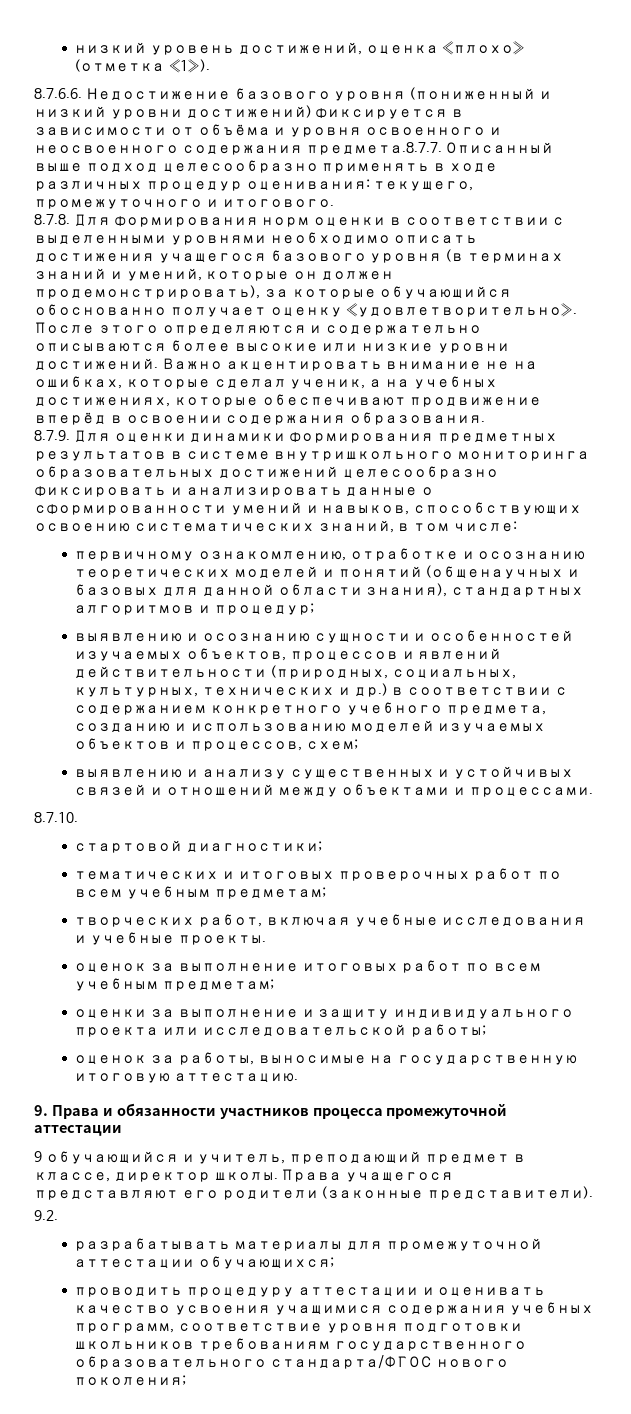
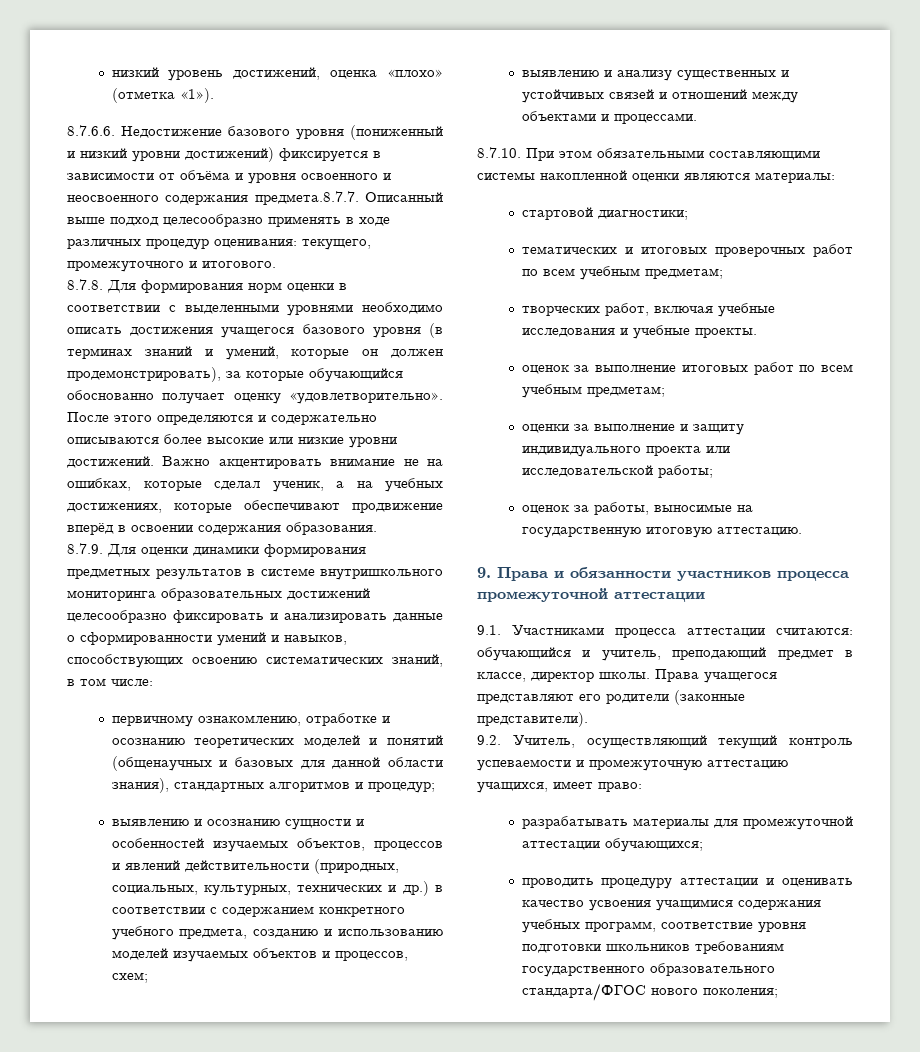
- 8.7.10.
+ 8.7.10. При этом обязательными составляющими системы накопленной оценки являются материалы:
- 9 обучающийся и учитель, преподающий предмет в классе, директор школы.
+ 9.1. Участниками процесса аттестации считаются: обучающийся и учитель, преподающий предмет в классе, директор школы.
- 9.2.
+ 9.2. Учитель, осуществляющий текущий контроль успеваемости и промежуточную аттестацию учащихся, имеет право:

